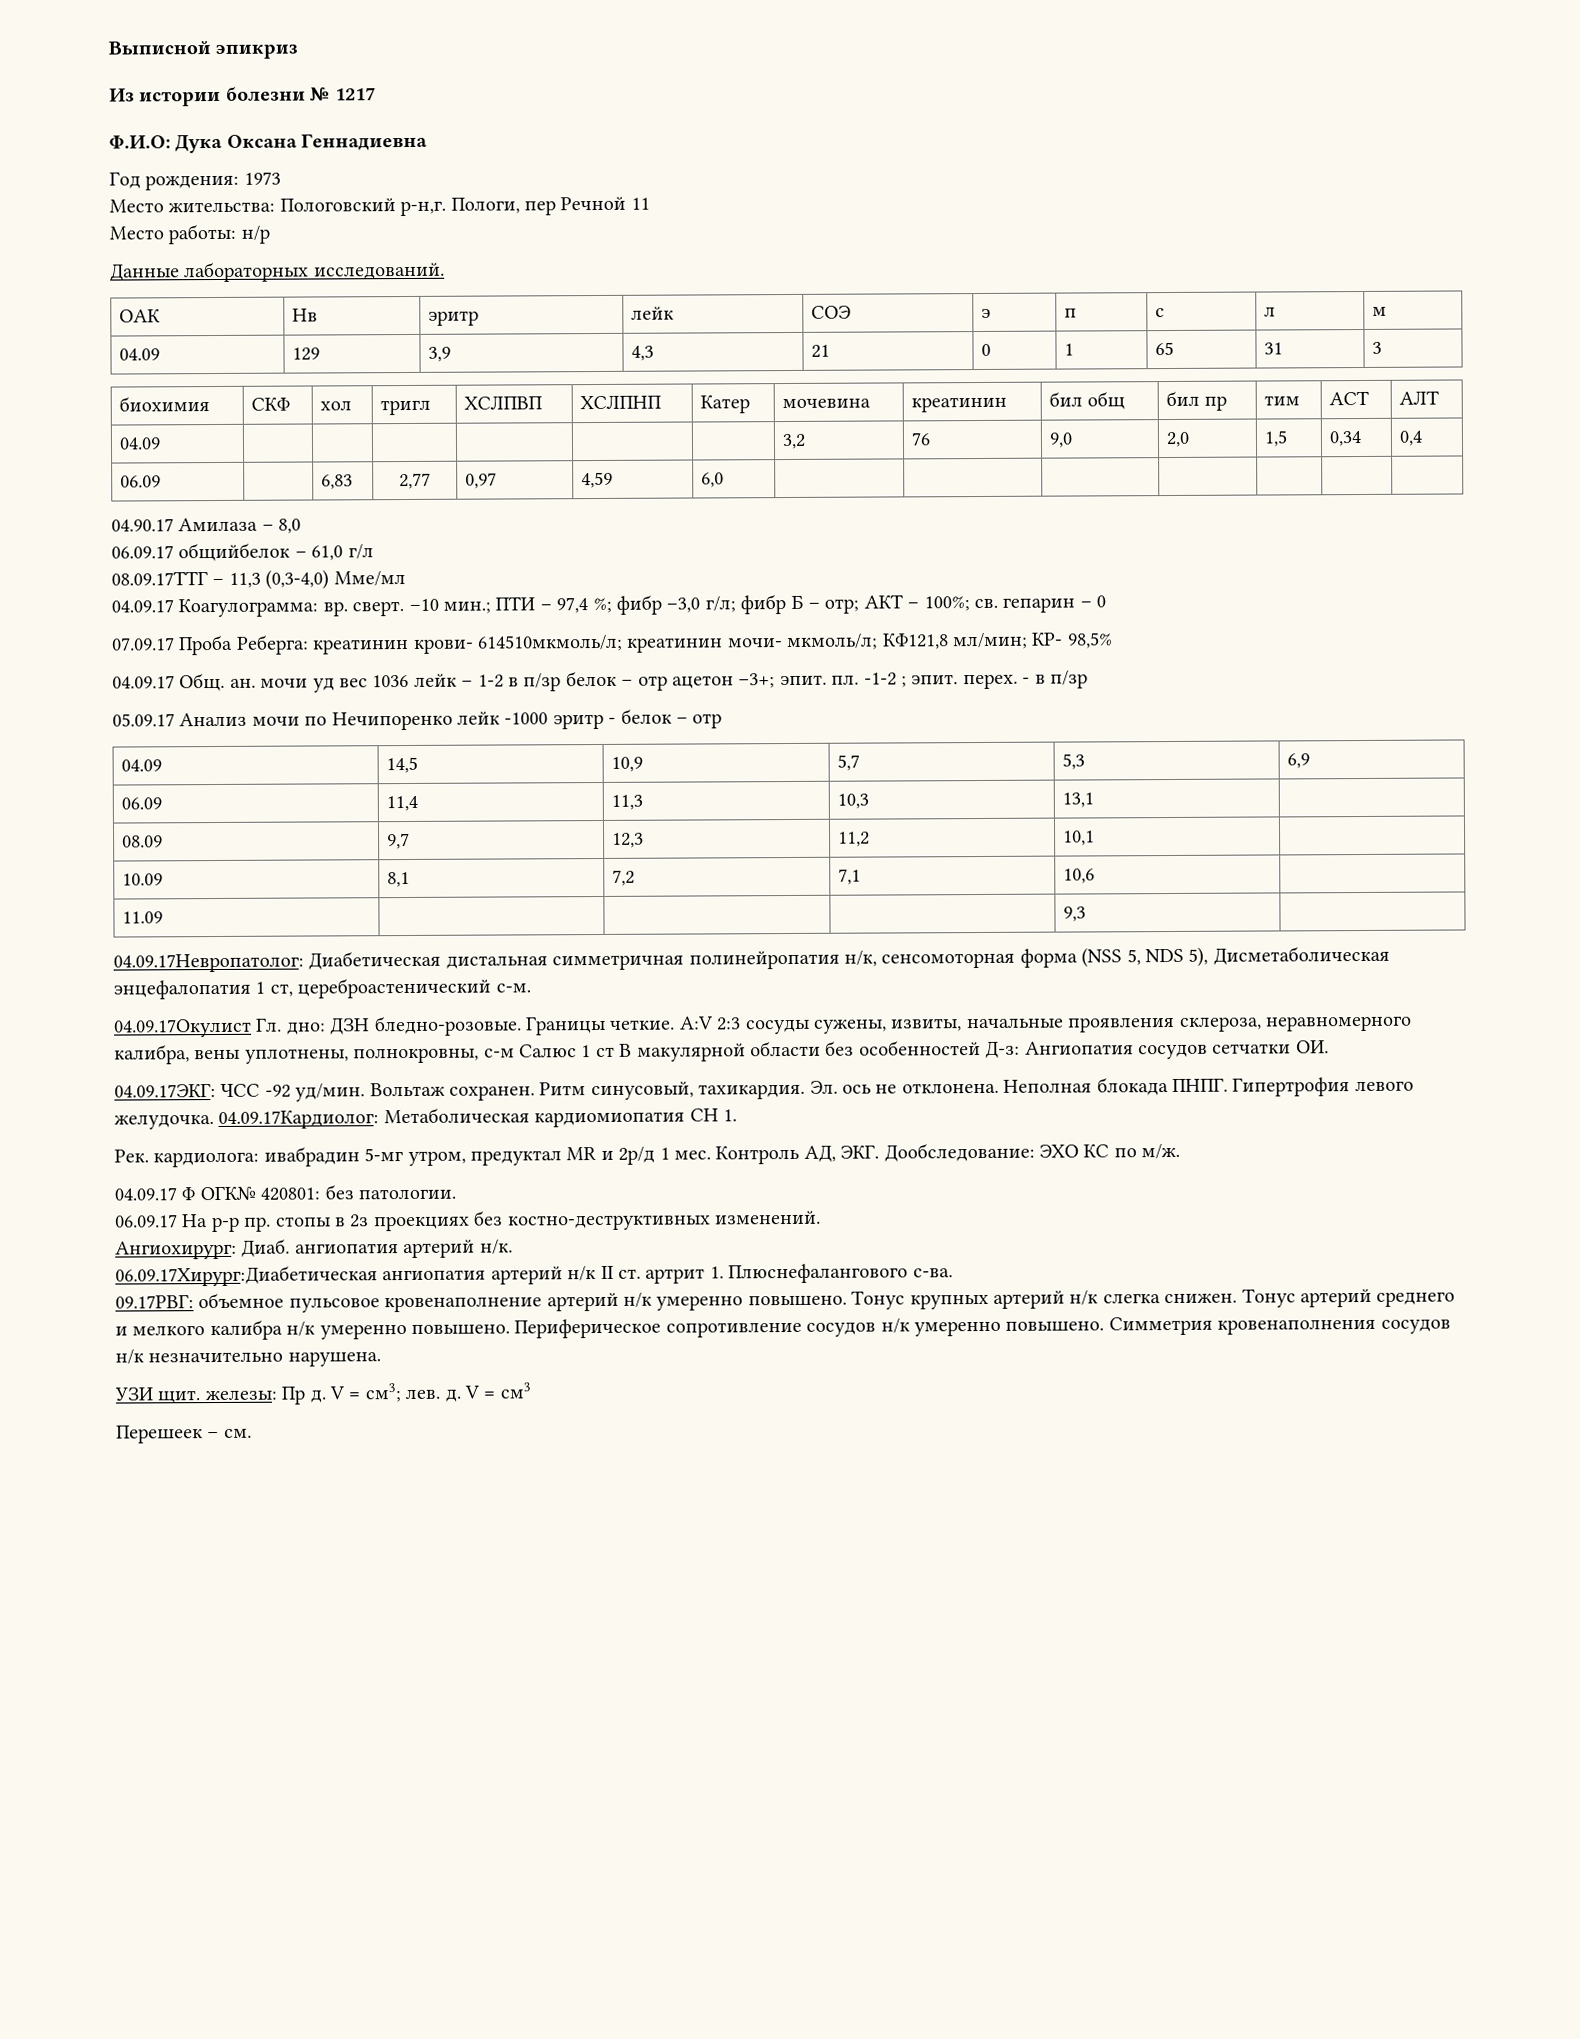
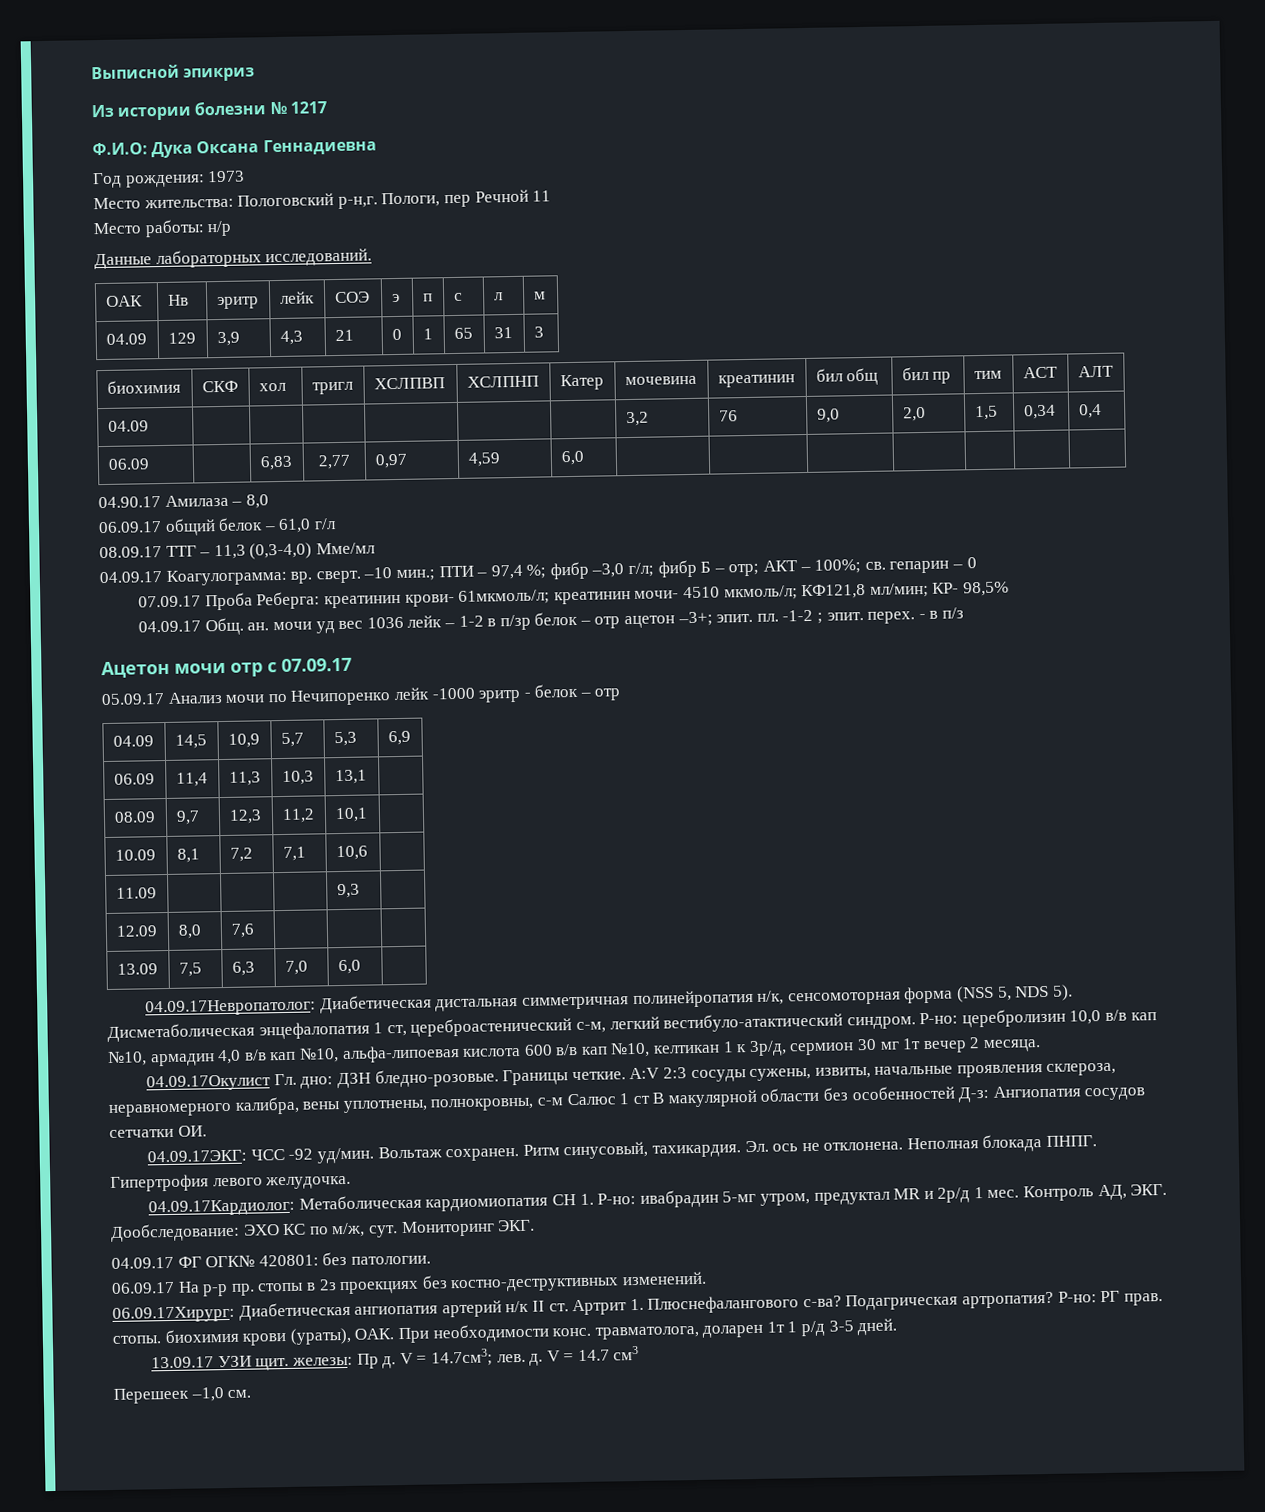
- 06.09.17 общийбелок – 61,0 г/л
+ 06.09.17 общий белок – 61,0 г/л
- 08.09.17ТТГ – 11,3 (0,3-4,0) Мме/мл
+ 08.09.17 ТТГ – 11,3 (0,3-4,0) Мме/мл
- 07.09.17 Проба Реберга: креатинин крови- 614510мкмоль/л; креатинин мочи- мкмоль/л; КФ121,8 мл/мин; КР- 98,5%
+ 07.09.17 Проба Реберга: креатинин крови- 61мкмоль/л; креатинин мочи- 4510 мкмоль/л; КФ121,8 мл/мин; КР- 98,5%
- - в п/зр
+ - в п/з
+ Ацетон мочи отр с 07.09.17
+ 12.09 | 8,0 | 7,6 | | |
+ 13.09 | 7,5 | 6,3 | 7,0 | 6,0 |
- 04.09.17Невропатолог: Диабетическая дистальная симметричная полинейропатия н/к, сенсомоторная форма (NSS 5, NDS 5), Дисметаболическая энцефалопатия 1 ст, цереброастенический с-м.
+ 04.09.17Невропатолог: Диабетическая дистальная симметричная полинейропатия н/к, сенсомоторная форма (NSS 5, NDS 5). Дисметаболическая энцефалопатия 1 ст, цереброастенический с-м, легкий вестибуло-атактический синдром. Р-но: церебролизин 10,0 в/в кап №10, армадин 4,0 в/в кап №10, альфа-липоевая кислота 600 в/в кап №10, келтикан 1 к 3р/д, сермион 30 мг 1т вечер 2 месяца.
- Гипертрофия левого желудочка. 04.09.17Кардиолог: Метаболическая кардиомиопатия СН 1.
- Рек. кардиолога: ивабрадин 5-мг утром, предуктал MR и 2р/д 1 мес.
+ Гипертрофия левого желудочка.
+ 04.09.17Кардиолог: Метаболическая кардиомиопатия СН 1. Р-но: ивабрадин 5-мг утром, предуктал MR и 2р/д 1 мес.
- Контроль АД, ЭКГ. Дообследование: ЭХО КС по м/ж.
- 04.09.17 Ф ОГК№ 420801: без патологии.
+ Контроль АД, ЭКГ. Дообследование: ЭХО КС по м/ж, сут. Мониторинг ЭКГ.
+ 04.09.17 ФГ ОГК№ 420801: без патологии.
- Ангиохирург: Диаб. ангиопатия артерий н/к.
- 06.09.17Хирург:Диабетическая ангиопатия артерий н/к II ст. артрит 1. Плюснефалангового с-ва.
- 09.17РВГ: объемное пульсовое кровенаполнение артерий н/к умеренно повышено. Тонус крупных артерий н/к слегка снижен. Тонус артерий среднего и мелкого калибра н/к умеренно повышено. Периферическое сопротивление сосудов н/к умеренно повышено. Симметрия кровенаполнения сосудов н/к незначительно нарушена.
- УЗИ щит. железы: Пр д.
+ 06.09.17Хирург: Диабетическая ангиопатия артерий н/к II ст. Артрит 1. Плюснефалангового с-ва? Подагрическая артропатия? Р-но: РГ прав. стопы. биохимия крови (ураты), ОАК. При необходимости конс. травматолога, доларен 1т 1 р/д 3-5 дней.
+ 13.09.17 УЗИ щит. железы: Пр д.
- V = см3; лев. д.
+ V = 14.7см3; лев. д.
- V = см3
+ V = 14.7 см3
- Перешеек – см.
+ Перешеек –1,0 см.

